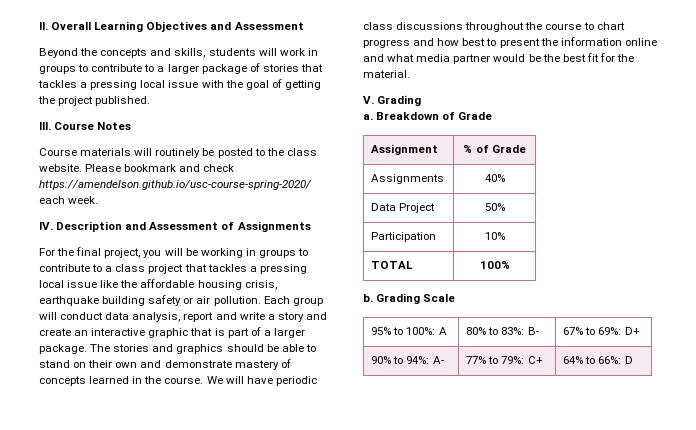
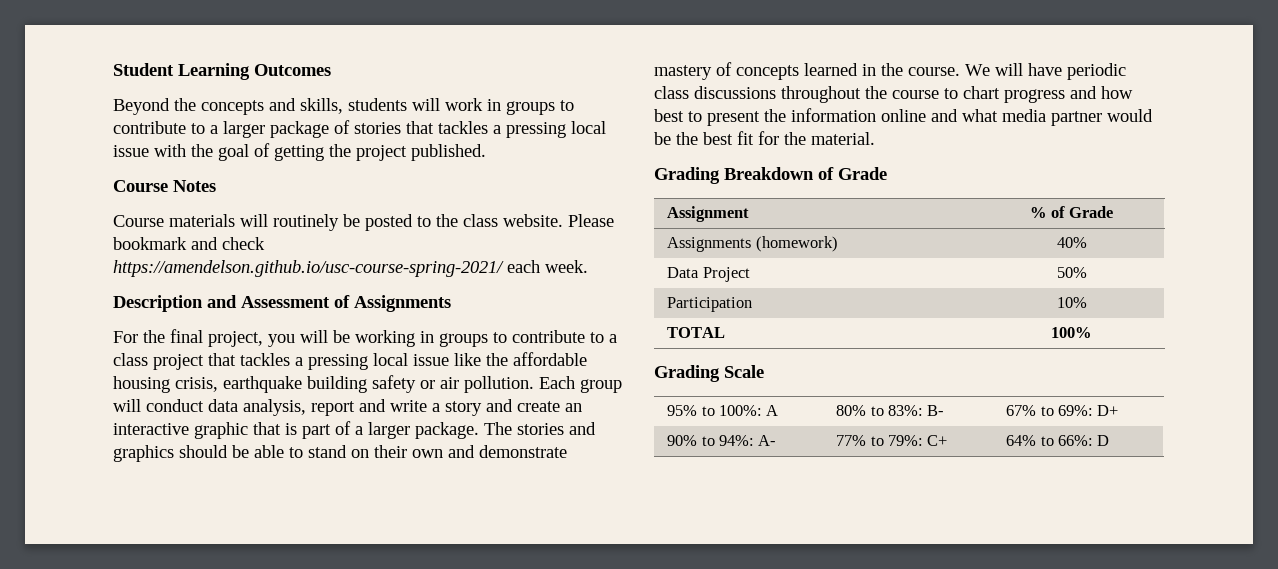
- II. Overall Learning Objectives and Assessment
+ Student Learning Outcomes
- III. Course Notes
+ Course Notes
- Please bookmark and check https://amendelson.github.io/usc-course-spring-2020/ each week.
+ Please bookmark and check https://amendelson.github.io/usc-course-spring-2021/ each week.
- IV. Description and Assessment of Assignments
+ Description and Assessment of Assignments
- V. Grading
- a. Breakdown of Grade
+ Grading Breakdown of Grade
- Assignments | 40%
+ Assignments (homework) | 40%
- b.

